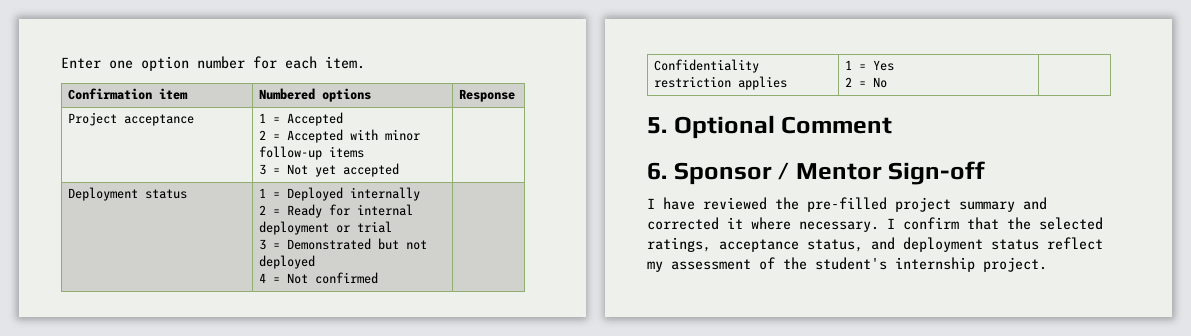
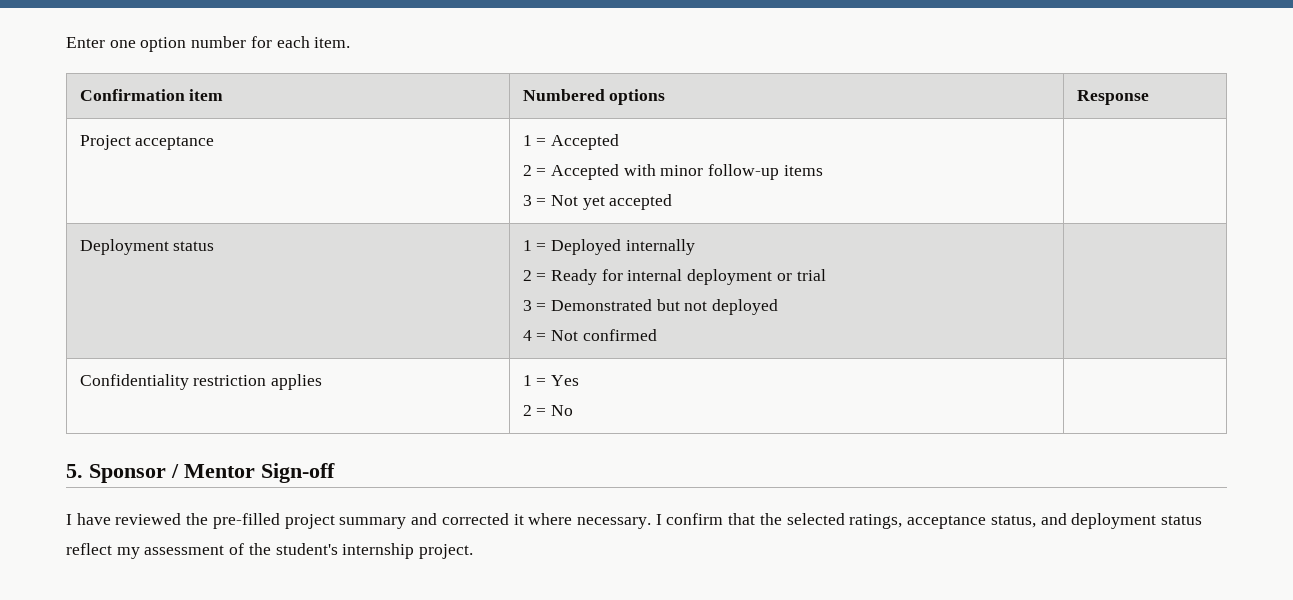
- 5. Optional Comment
- 6. Sponsor / Mentor Sign-off
+ 5. Sponsor / Mentor Sign-off

